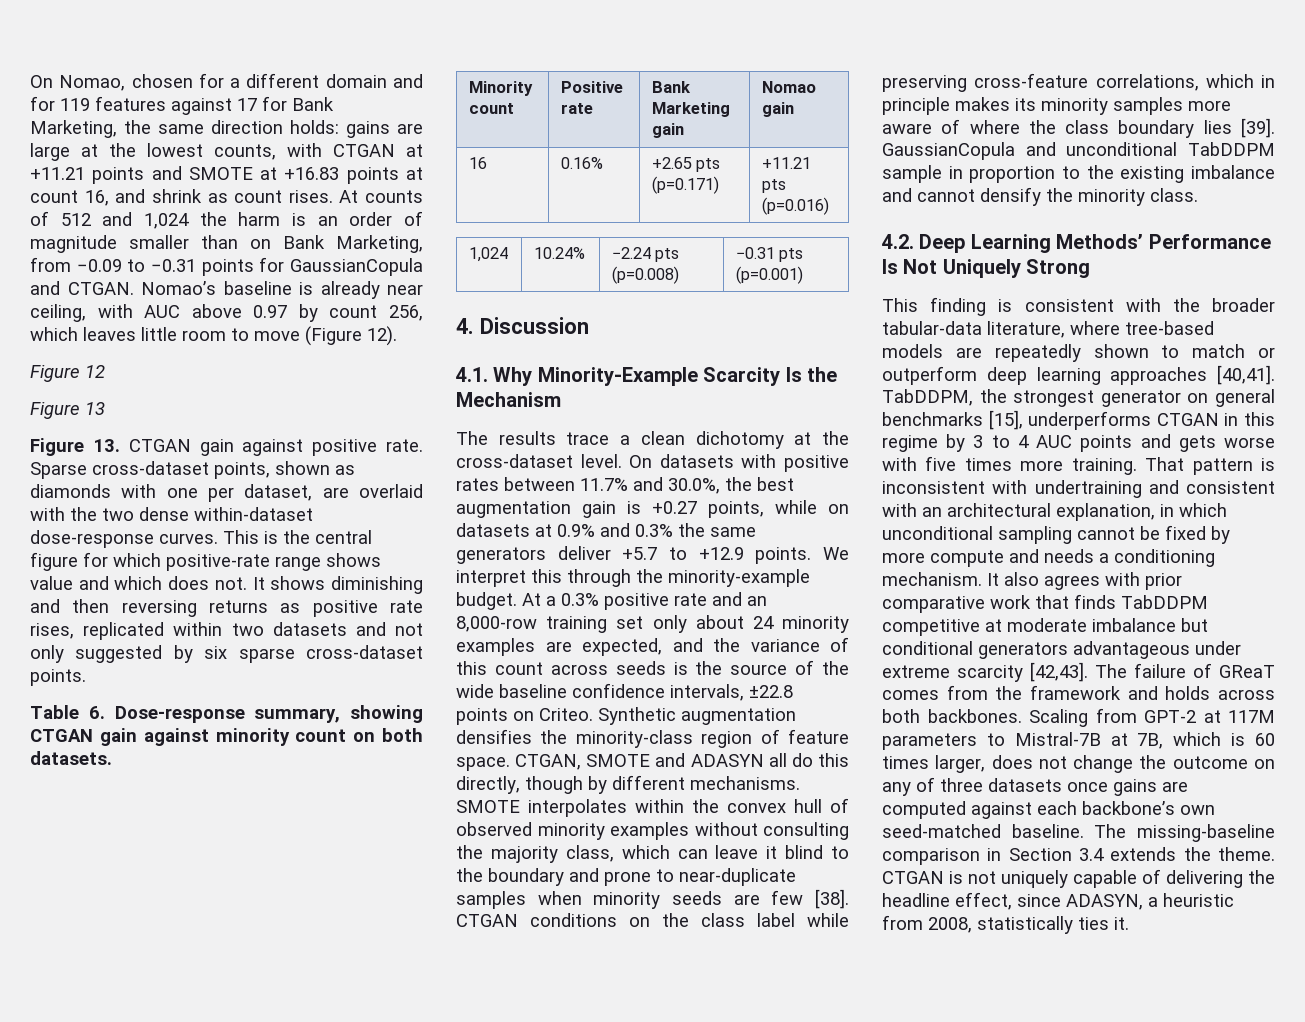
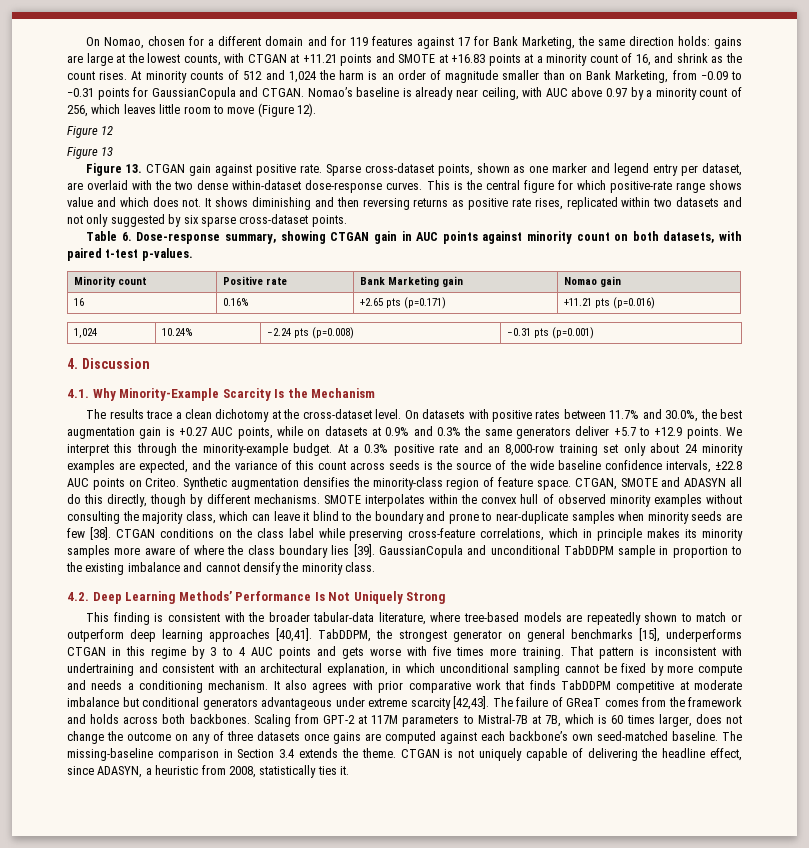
- On Nomao, chosen for a different domain and for 119 features against 17 for Bank Marketing, the same direction holds: gains are large at the lowest counts, with CTGAN at +11.21 points and SMOTE at +16.83 points at count 16, and shrink as count rises.
+ On Nomao, chosen for a different domain and for 119 features against 17 for Bank Marketing, the same direction holds: gains are large at the lowest counts, with CTGAN at +11.21 points and SMOTE at +16.83 points at a minority count of 16, and shrink as the count rises.
- At counts of 512 and 1,024 the harm is an order of magnitude smaller than on Bank Marketing, from −0.09 to −0.31 points for GaussianCopula and CTGAN.
+ At minority counts of 512 and 1,024 the harm is an order of magnitude smaller than on Bank Marketing, from −0.09 to −0.31 points for GaussianCopula and CTGAN.
- Nomao’s baseline is already near ceiling, with AUC above 0.97 by count 256, which leaves little room to move (Figure 12).
+ Nomao’s baseline is already near ceiling, with AUC above 0.97 by a minority count of 256, which leaves little room to move (Figure 12).
- Sparse cross-dataset points, shown as diamonds with one per dataset, are overlaid with the two dense within-dataset dose-response curves.
+ Sparse cross-dataset points, shown as one marker and legend entry per dataset, are overlaid with the two dense within-dataset dose-response curves.
- Table 6. Dose-response summary, showing CTGAN gain against minority count on both datasets.
+ Table 6. Dose-response summary, showing CTGAN gain in AUC points against minority count on both datasets, with paired t-test p-values.
- On datasets with positive rates between 11.7% and 30.0%, the best augmentation gain is +0.27 points, while on datasets at 0.9% and 0.3% the same generators deliver +5.7 to +12.9 points.
+ On datasets with positive rates between 11.7% and 30.0%, the best augmentation gain is +0.27 AUC points, while on datasets at 0.9% and 0.3% the same generators deliver +5.7 to +12.9 points.
- At a 0.3% positive rate and an 8,000-row training set only about 24 minority examples are expected, and the variance of this count across seeds is the source of the wide baseline confidence intervals, ±22.8 points on Criteo.
+ At a 0.3% positive rate and an 8,000-row training set only about 24 minority examples are expected, and the variance of this count across seeds is the source of the wide baseline confidence intervals, ±22.8 AUC points on Criteo.

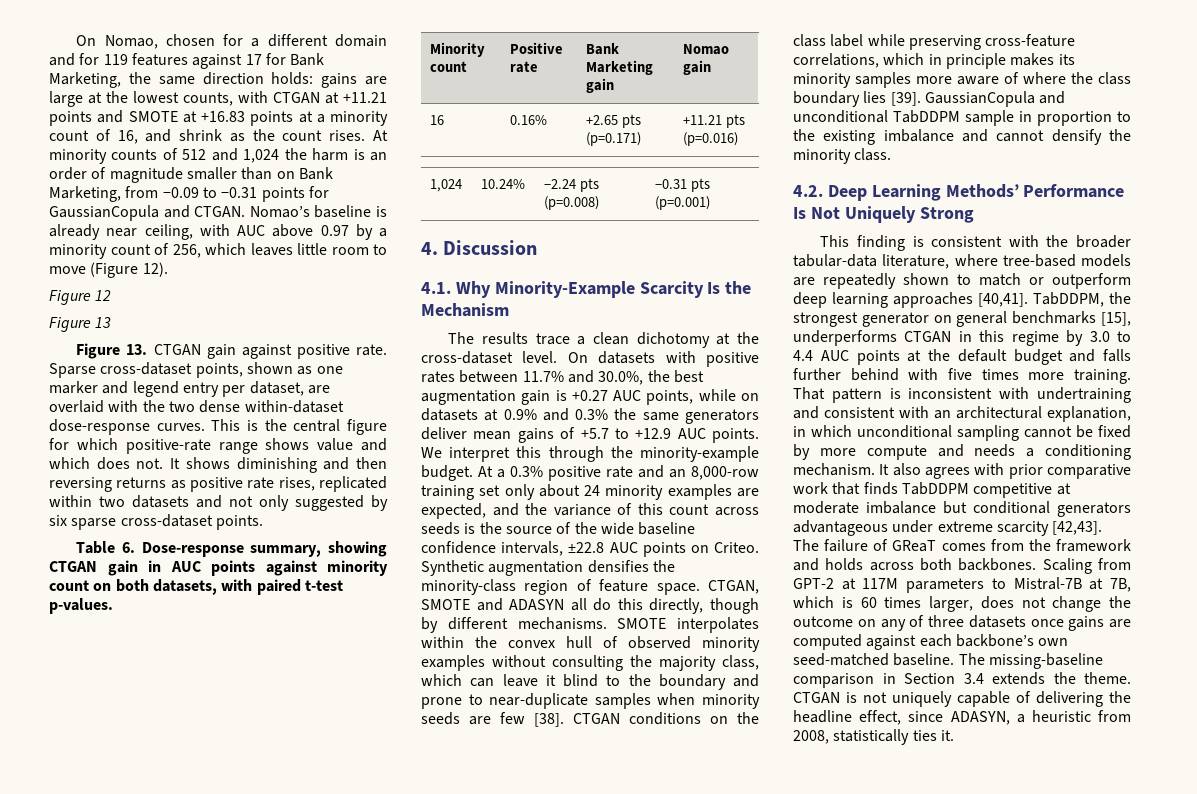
- On datasets with positive rates between 11.7% and 30.0%, the best augmentation gain is +0.27 AUC points, while on datasets at 0.9% and 0.3% the same generators deliver +5.7 to +12.9 points.
+ On datasets with positive rates between 11.7% and 30.0%, the best augmentation gain is +0.27 AUC points, while on datasets at 0.9% and 0.3% the same generators deliver mean gains of +5.7 to +12.9 AUC points.
- TabDDPM, the strongest generator on general benchmarks [15], underperforms CTGAN in this regime by 3 to 4 AUC points and gets worse with five times more training.
+ TabDDPM, the strongest generator on general benchmarks [15], underperforms CTGAN in this regime by 3.0 to 4.4 AUC points at the default budget and falls further behind with five times more training.

